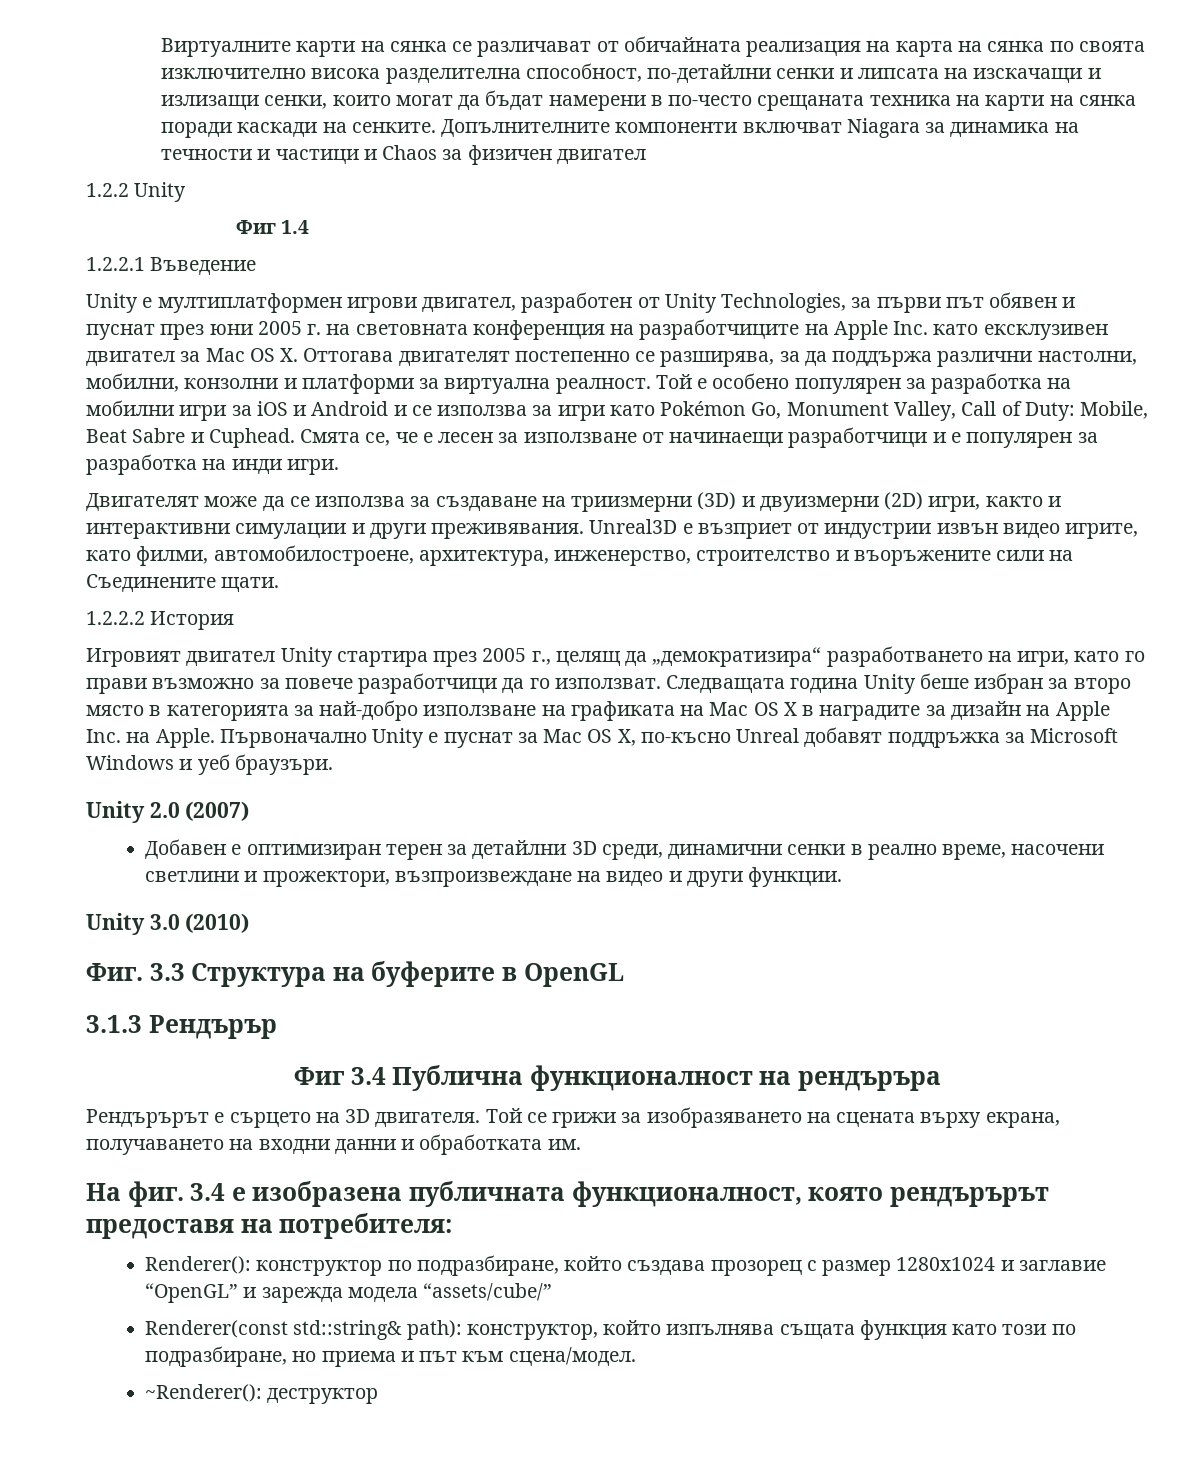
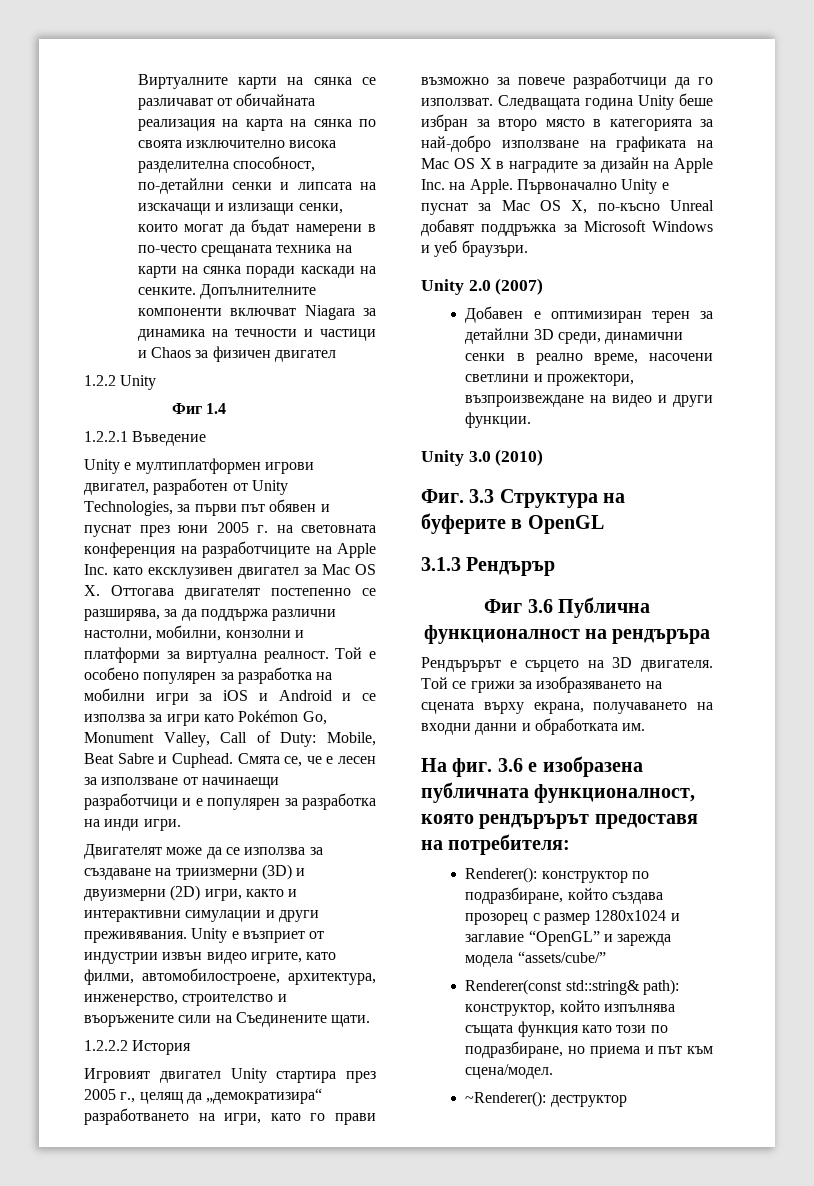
- Unreal3D е възприет от индустрии извън видео игрите, като филми, автомобилостроене, архитектура, инженерство, строителство и въоръжените сили на Съединените щати.
+ Unity е възприет от индустрии извън видео игрите, като филми, автомобилостроене, архитектура, инженерство, строителство и въоръжените сили на Съединените щати.
- Фиг 3.4 Публична функционалност на рендъръра
+ Фиг 3.6 Публична функционалност на рендъръра
- 3.4 е изобразена публичната функционалност, която рендърърът предоставя на потребителя:
+ 3.6 е изобразена публичната функционалност, която рендърърът предоставя на потребителя:

